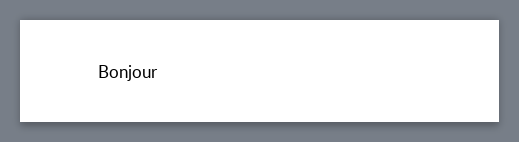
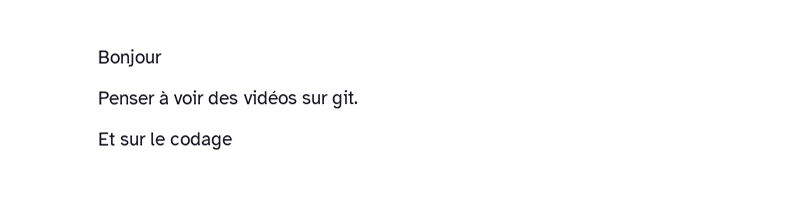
+ Penser à voir des vidéos sur git.
+ Et sur le codage

